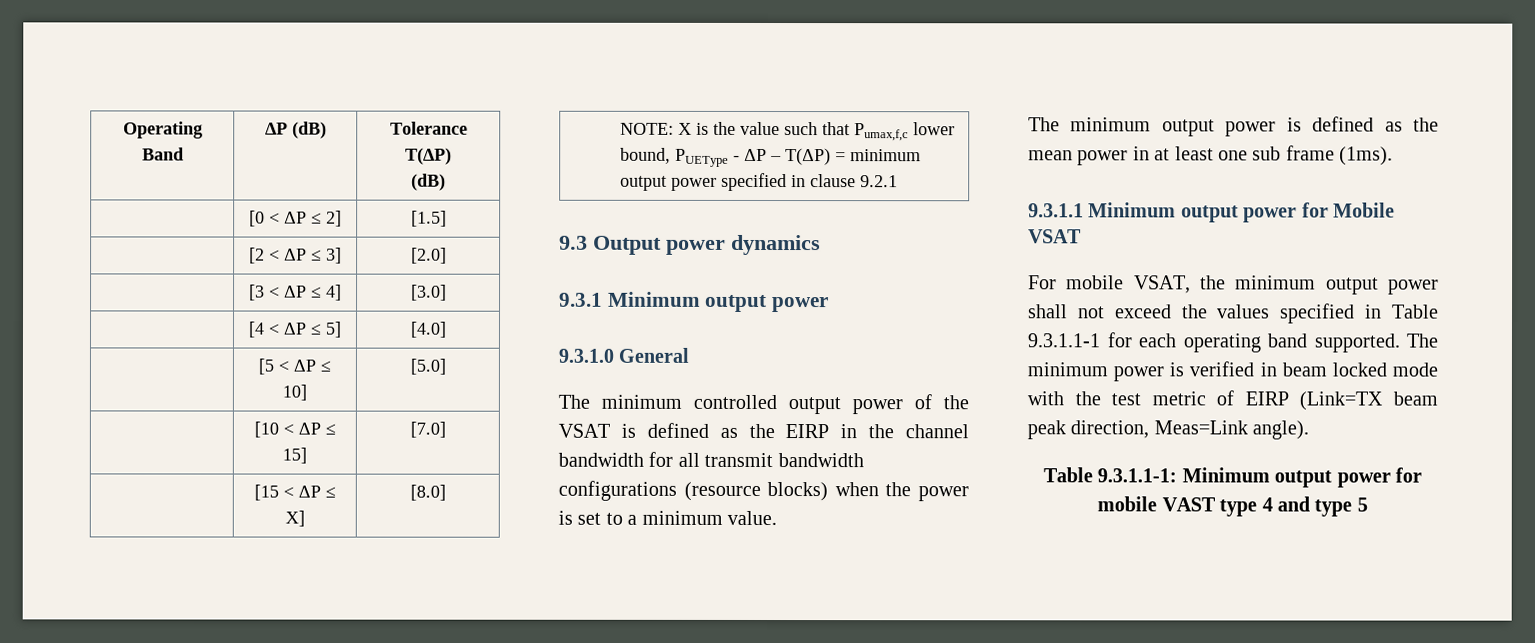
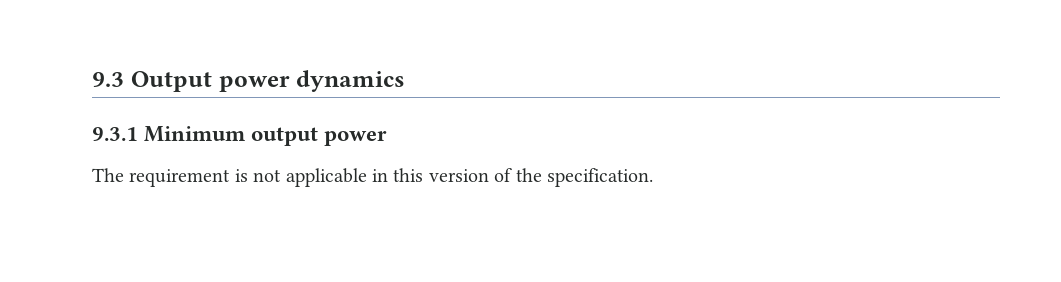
- Operating Band | ∆P (dB) | Tolerance T(∆P)
- (dB)
- | [0 < ΔP ≤ 2] | [1.5]
- | [2 < ΔP ≤ 3] | [2.0]
- | [3 < ΔP ≤ 4] | [3.0]
- | [4 < ΔP ≤ 5] | [4.0]
- | [5 < ΔP ≤ 10] | [5.0]
- | [10 < ΔP ≤ 15] | [7.0]
- | [15 < ΔP ≤ X] | [8.0]
- NOTE: X is the value such that Pumax,f,c lower bound, PUEType - ΔP – T(ΔP) = minimum output power specified in clause 9.2.1
- 9.3.1.0 General
- The minimum controlled output power of the VSAT is defined as the EIRP in the channel bandwidth for all transmit bandwidth configurations (resource blocks) when the power is set to a minimum value.
- The minimum output power is defined as the mean power in at least one sub frame (1ms).
- 9.3.1.1 Minimum output power for Mobile VSAT
- For mobile VSAT, the minimum output power shall not exceed the values specified in Table 9.3.1.1-1 for each operating band supported. The minimum power is verified in beam locked mode with the test metric of EIRP (Link=TX beam peak direction, Meas=Link angle).
- Table 9.3.1.1-1: Minimum output power for mobile VAST type 4 and type 5
+ The requirement is not applicable in this version of the specification.

